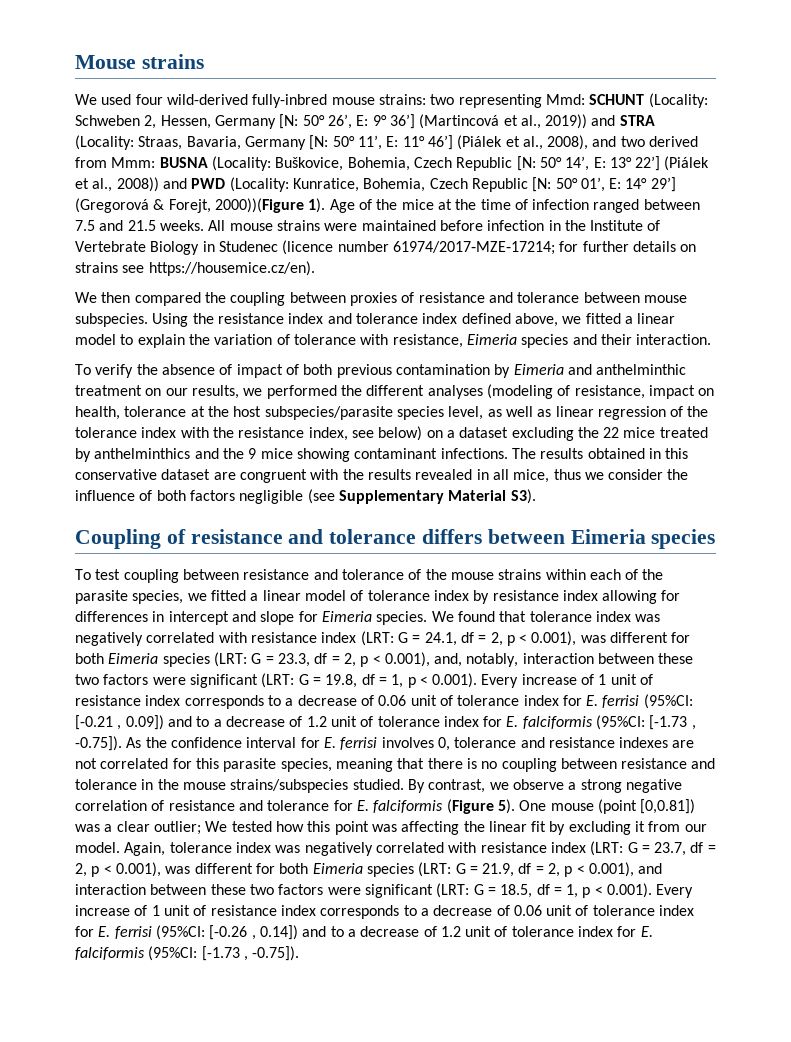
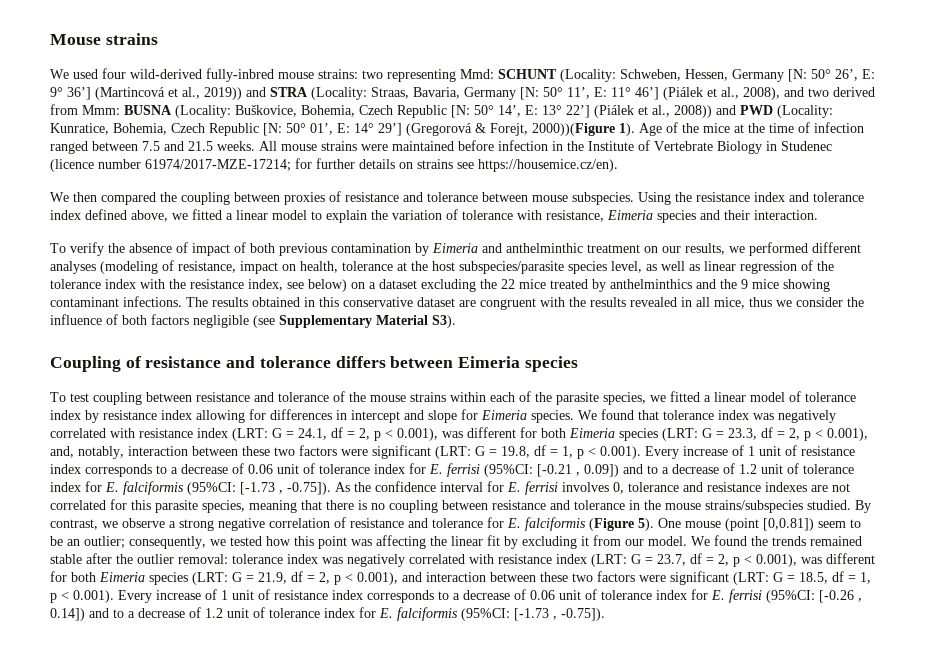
- Schweben 2, Hessen, Germany [N:
+ Schweben, Hessen, Germany [N:
- To verify the absence of impact of both previous contamination by Eimeria and anthelminthic treatment on our results, we performed the different analyses (modeling of resistance, impact on health, tolerance at the host subspecies/parasite species level, as well as linear regression of the tolerance index with the resistance index, see below) on a dataset excluding the 22 mice treated by anthelminthics and the 9 mice showing contaminant infections.
+ To verify the absence of impact of both previous contamination by Eimeria and anthelminthic treatment on our results, we performed different analyses (modeling of resistance, impact on health, tolerance at the host subspecies/parasite species level, as well as linear regression of the tolerance index with the resistance index, see below) on a dataset excluding the 22 mice treated by anthelminthics and the 9 mice showing contaminant infections.
- One mouse (point [0,0.81]) was a clear outlier; We tested how this point was affecting the linear fit by excluding it from our model.
+ One mouse (point [0,0.81]) seem to be an outlier; consequently, we tested how this point was affecting the linear fit by excluding it from our model.
- Again, tolerance index was negatively correlated with resistance index (LRT:
+ We found the trends remained stable after the outlier removal: tolerance index was negatively correlated with resistance index (LRT:

